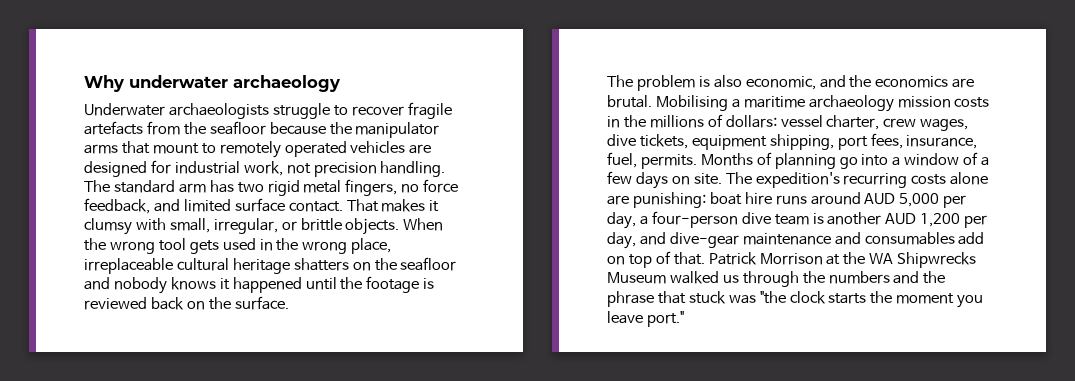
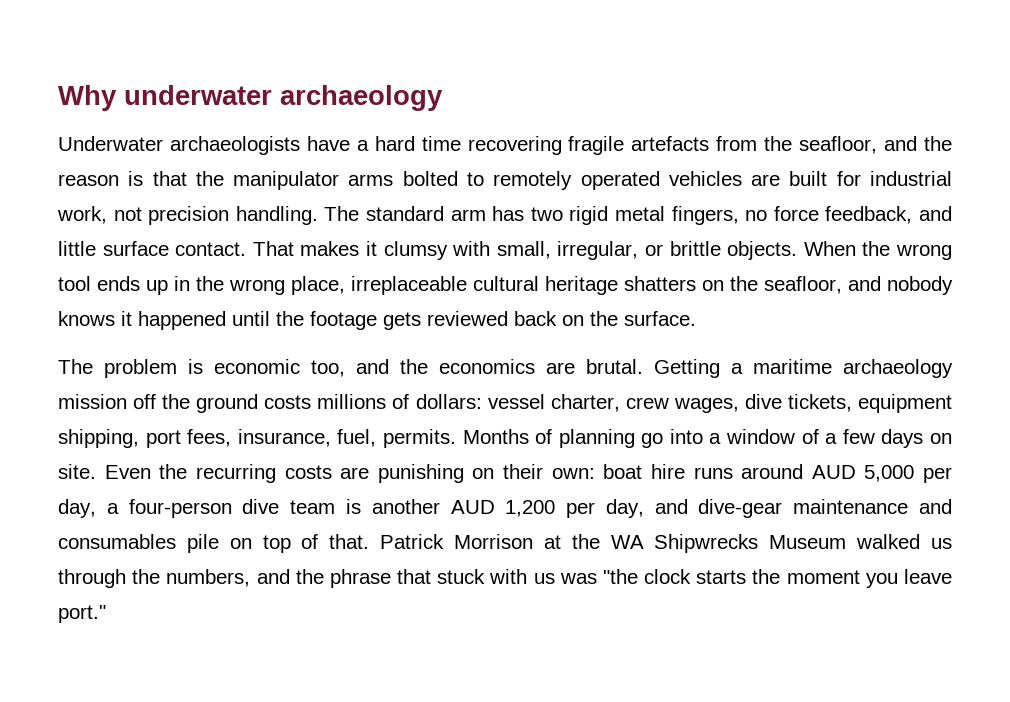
- Underwater archaeologists struggle to recover fragile artefacts from the seafloor because the manipulator arms that mount to remotely operated vehicles are designed for industrial work, not precision handling.
+ Underwater archaeologists have a hard time recovering fragile artefacts from the seafloor, and the reason is that the manipulator arms bolted to remotely operated vehicles are built for industrial work, not precision handling.
- The standard arm has two rigid metal fingers, no force feedback, and limited surface contact.
+ The standard arm has two rigid metal fingers, no force feedback, and little surface contact.
- When the wrong tool gets used in the wrong place, irreplaceable cultural heritage shatters on the seafloor and nobody knows it happened until the footage is reviewed back on the surface.
+ When the wrong tool ends up in the wrong place, irreplaceable cultural heritage shatters on the seafloor, and nobody knows it happened until the footage gets reviewed back on the surface.
- The problem is also economic, and the economics are brutal.
+ The problem is economic too, and the economics are brutal.
- Mobilising a maritime archaeology mission costs in the millions of dollars: vessel charter, crew wages, dive tickets, equipment shipping, port fees, insurance, fuel, permits.
+ Getting a maritime archaeology mission off the ground costs millions of dollars: vessel charter, crew wages, dive tickets, equipment shipping, port fees, insurance, fuel, permits.
- The expedition's recurring costs alone are punishing: boat hire runs around AUD 5,000 per day, a four-person dive team is another AUD 1,200 per day, and dive-gear maintenance and consumables add on top of that.
+ Even the recurring costs are punishing on their own: boat hire runs around AUD 5,000 per day, a four-person dive team is another AUD 1,200 per day, and dive-gear maintenance and consumables pile on top of that.
- Patrick Morrison at the WA Shipwrecks Museum walked us through the numbers and the phrase that stuck was "the clock starts the moment you leave port."
+ Patrick Morrison at the WA Shipwrecks Museum walked us through the numbers, and the phrase that stuck with us was "the clock starts the moment you leave port."

